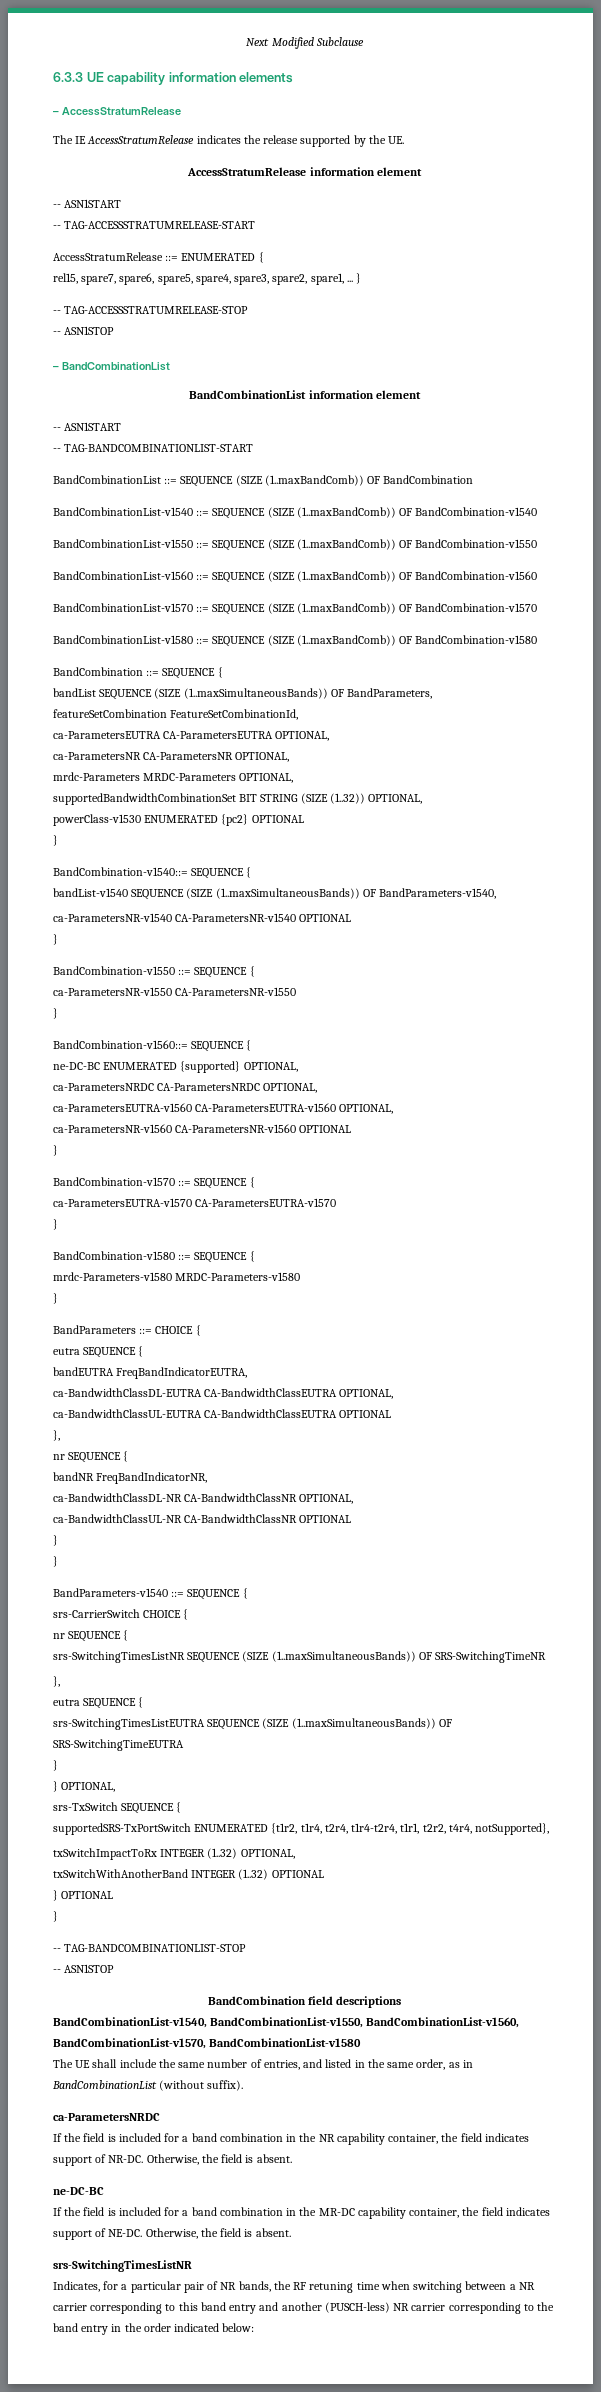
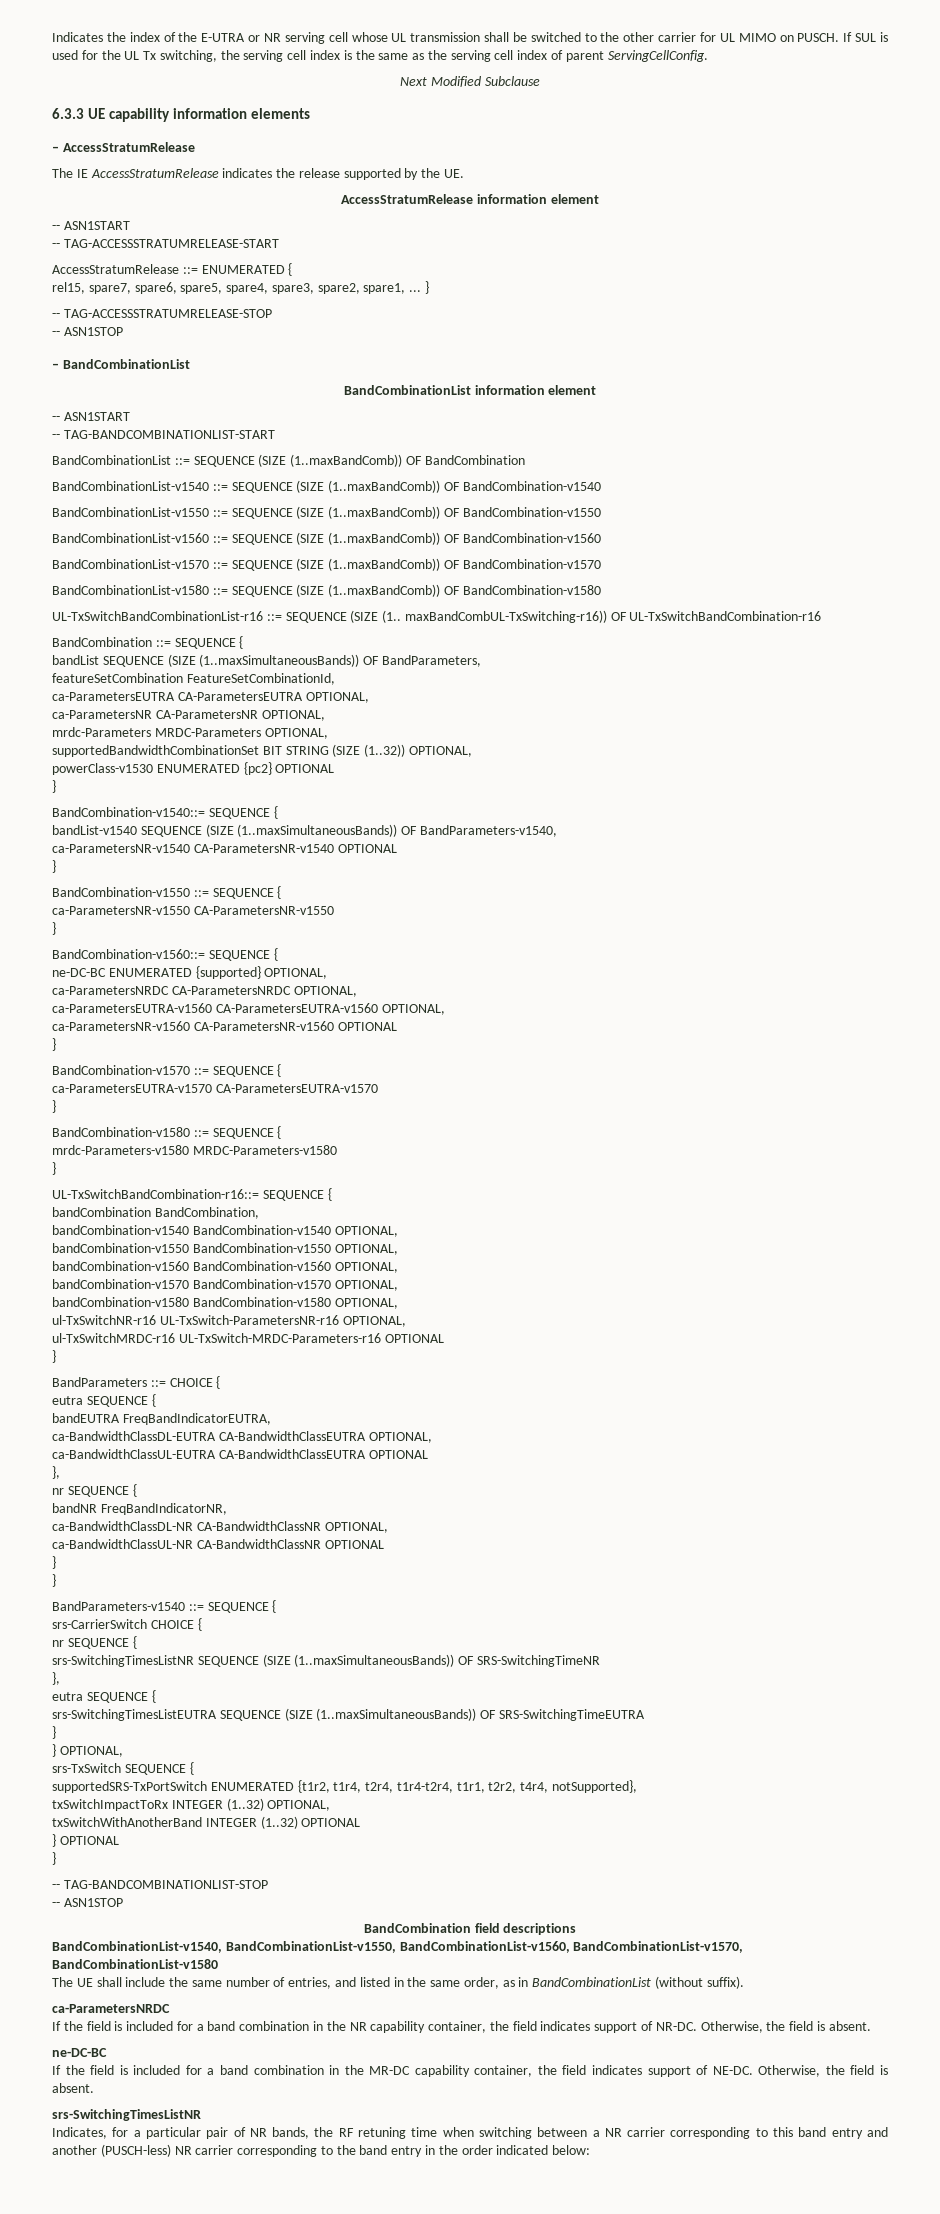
+ Indicates the index of the E-UTRA or NR serving cell whose UL transmission shall be switched to the other carrier for UL MIMO on PUSCH. If SUL is used for the UL Tx switching, the serving cell index is the same as the serving cell index of parent ServingCellConfig.
+ UL-TxSwitchBandCombinationList-r16 ::= SEQUENCE (SIZE (1.. maxBandCombUL-TxSwitching-r16)) OF UL-TxSwitchBandCombination-r16
+ UL-TxSwitchBandCombination-r16::= SEQUENCE {
+ bandCombination BandCombination,
+ bandCombination-v1540 BandCombination-v1540 OPTIONAL,
+ bandCombination-v1550 BandCombination-v1550 OPTIONAL,
+ bandCombination-v1560 BandCombination-v1560 OPTIONAL,
+ bandCombination-v1570 BandCombination-v1570 OPTIONAL,
+ bandCombination-v1580 BandCombination-v1580 OPTIONAL,
+ ul-TxSwitchNR-r16 UL-TxSwitch-ParametersNR-r16 OPTIONAL,
+ ul-TxSwitchMRDC-r16 UL-TxSwitch-MRDC-Parameters-r16 OPTIONAL
+ }

